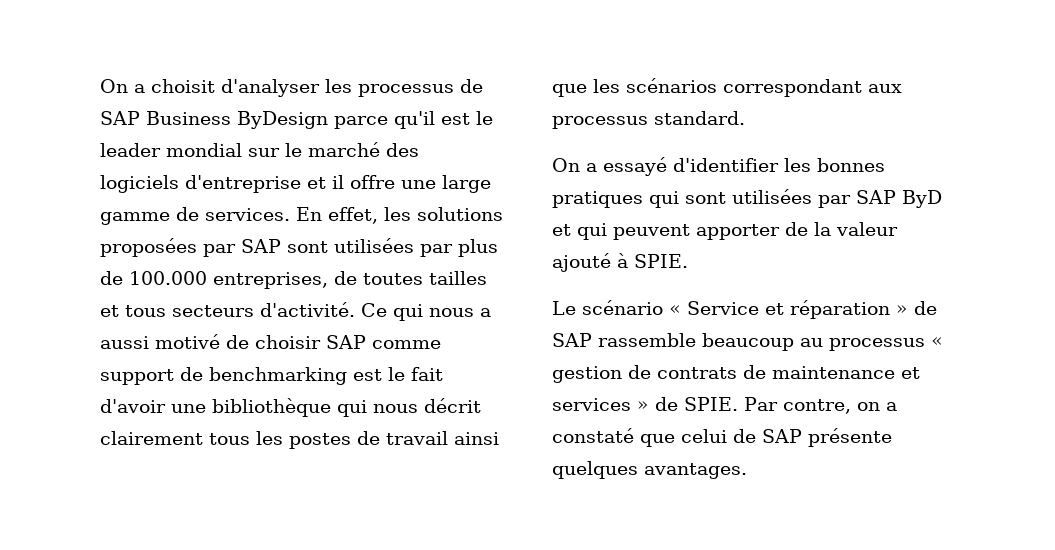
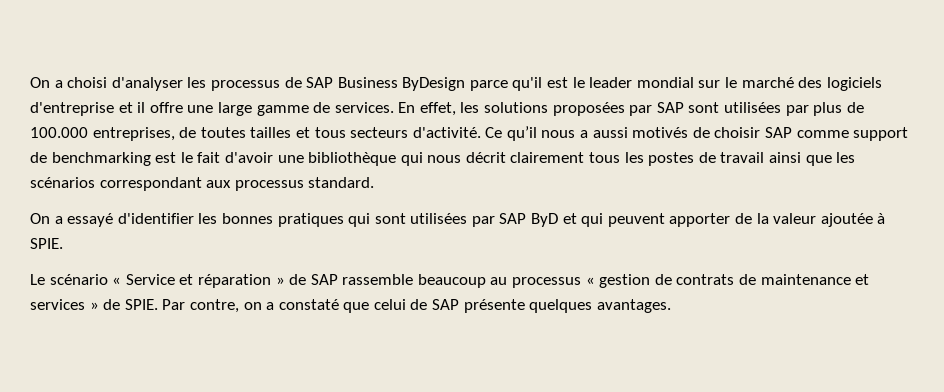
- On a choisit d'analyser les processus de SAP Business ByDesign parce qu'il est le leader mondial sur le marché des logiciels d'entreprise et il offre une large gamme de services.
+ On a choisi d'analyser les processus de SAP Business ByDesign parce qu'il est le leader mondial sur le marché des logiciels d'entreprise et il offre une large gamme de services.
- Ce qui nous a aussi motivé de choisir SAP comme support de benchmarking est le fait d'avoir une bibliothèque qui nous décrit clairement tous les postes de travail ainsi que les scénarios correspondant aux processus standard.
+ Ce qu’il nous a aussi motivés de choisir SAP comme support de benchmarking est le fait d'avoir une bibliothèque qui nous décrit clairement tous les postes de travail ainsi que les scénarios correspondant aux processus standard.
- On a essayé d'identifier les bonnes pratiques qui sont utilisées par SAP ByD et qui peuvent apporter de la valeur ajouté à SPIE.
+ On a essayé d'identifier les bonnes pratiques qui sont utilisées par SAP ByD et qui peuvent apporter de la valeur ajoutée à SPIE.

